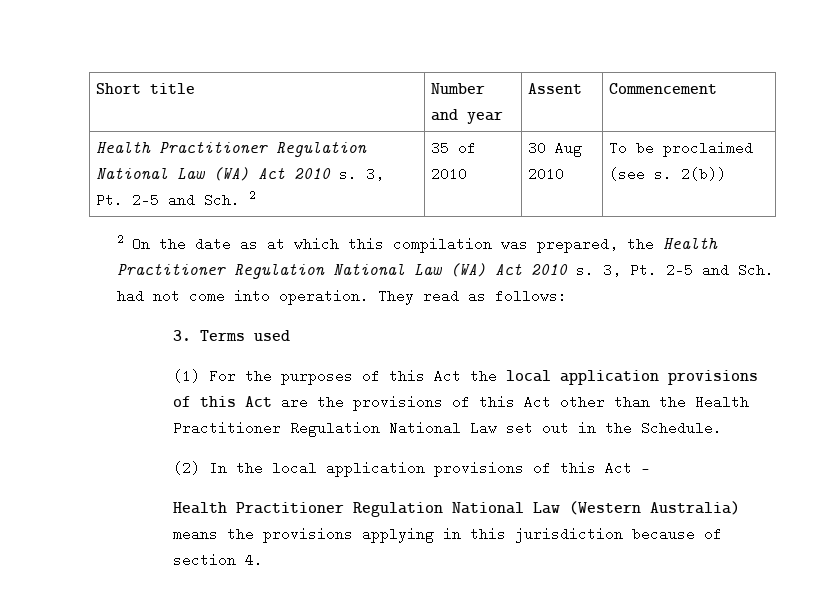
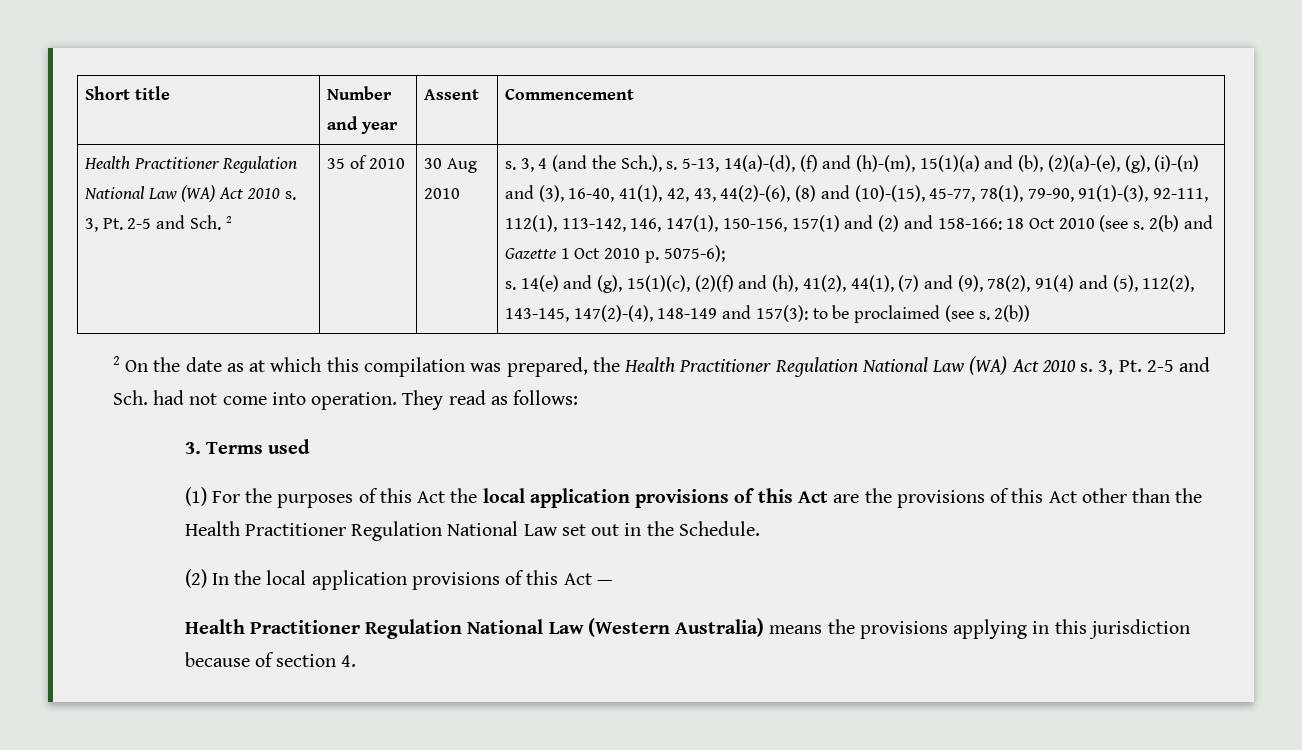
- To be proclaimed (see s.
+ s. 3, 4 (and the Sch.), s. 5-13, 14(a)-(d), (f) and (h)-(m), 15(1)(a) and (b), (2)(a)-(e), (g), (i)-(n) and (3), 16-40, 41(1), 42, 43, 44(2)-(6), (8) and (10)-(15), 45-77, 78(1), 79-90, 91(1)-(3), 92-111, 112(1), 113-142, 146, 147(1), 150-156, 157(1) and (2) and 158-166: 18 Oct 2010 (see s. 2(b) and Gazette 1 Oct 2010 p. 5075-6);
+ s. 14(e) and (g), 15(1)(c), (2)(f) and (h), 41(2), 44(1), (7) and (9), 78(2), 91(4) and (5), 112(2), 143-145, 147(2)-(4), 148-149 and 157(3): to be proclaimed (see s.

